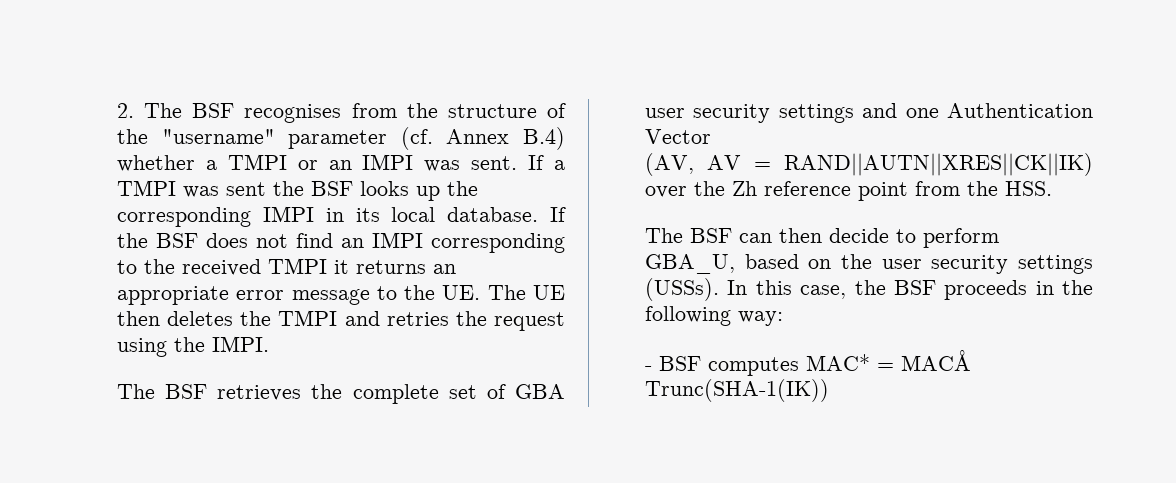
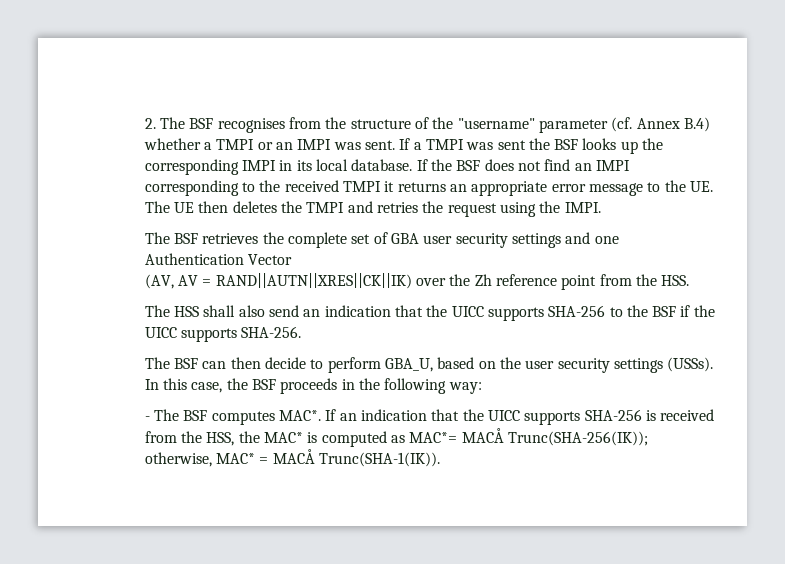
+ The HSS shall also send an indication that the UICC supports SHA-256 to the BSF if the UICC supports SHA-256.
- - BSF computes MAC* = MACÅ Trunc(SHA-1(IK))
+ - The BSF computes MAC*. If an indication that the UICC supports SHA-256 is received from the HSS, the MAC* is computed as MAC*= MACÅ Trunc(SHA-256(IK)); otherwise, MAC* = MACÅ Trunc(SHA-1(IK)).

